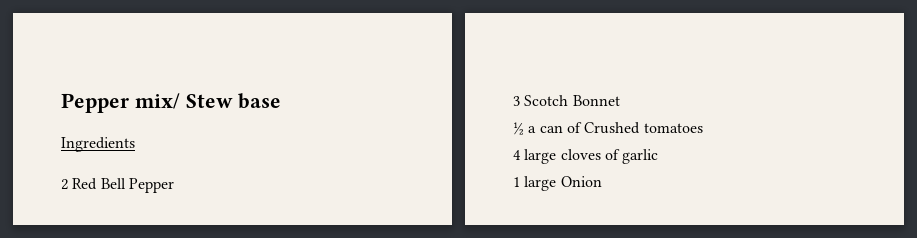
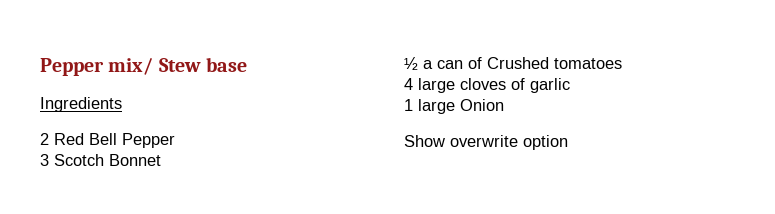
+ Show overwrite option

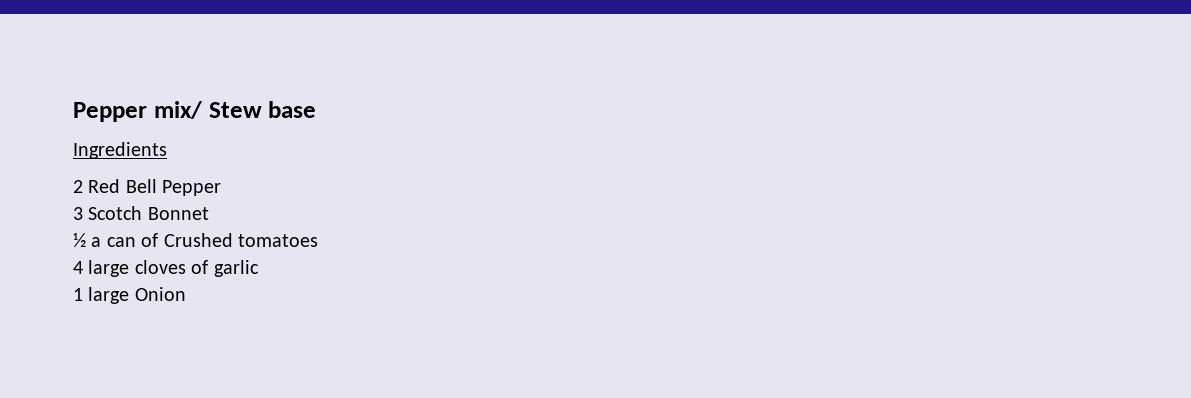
- Show overwrite option

